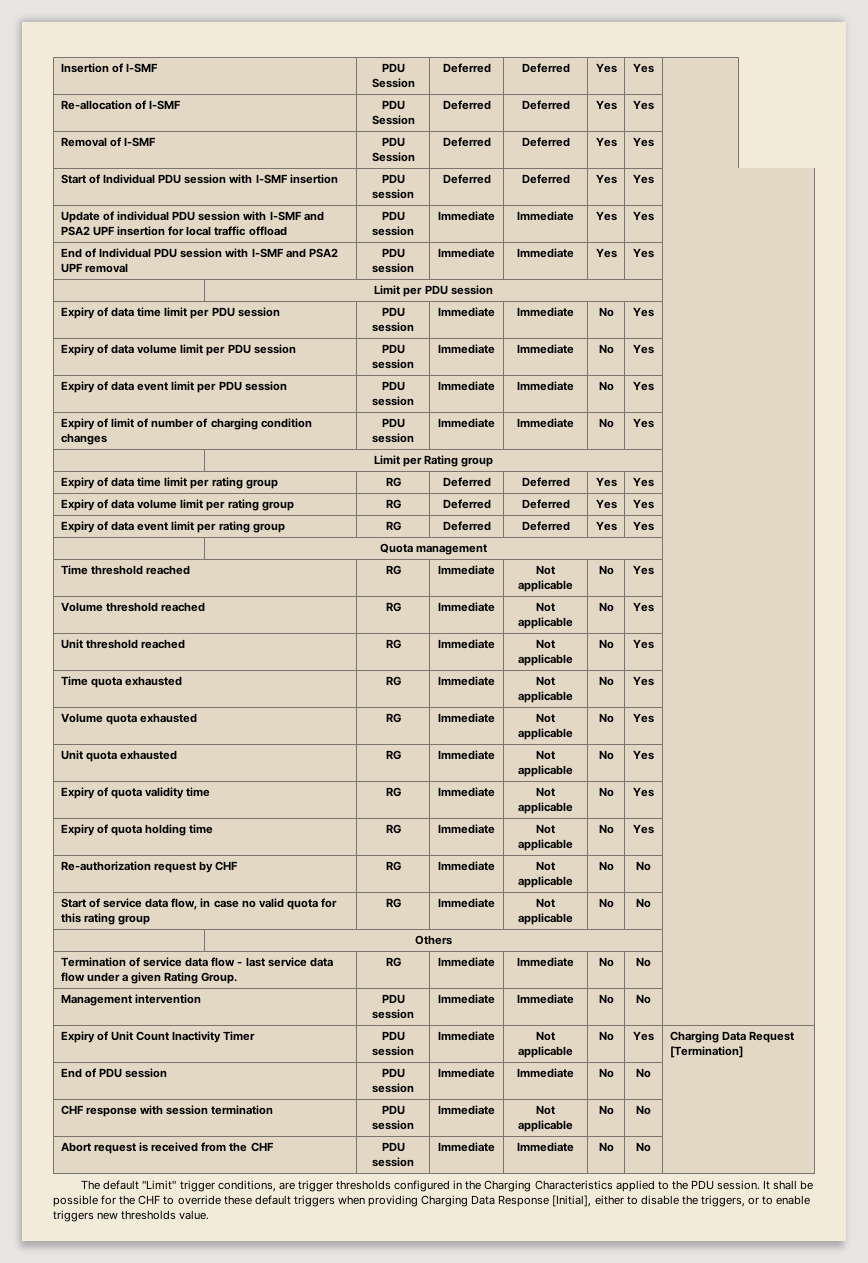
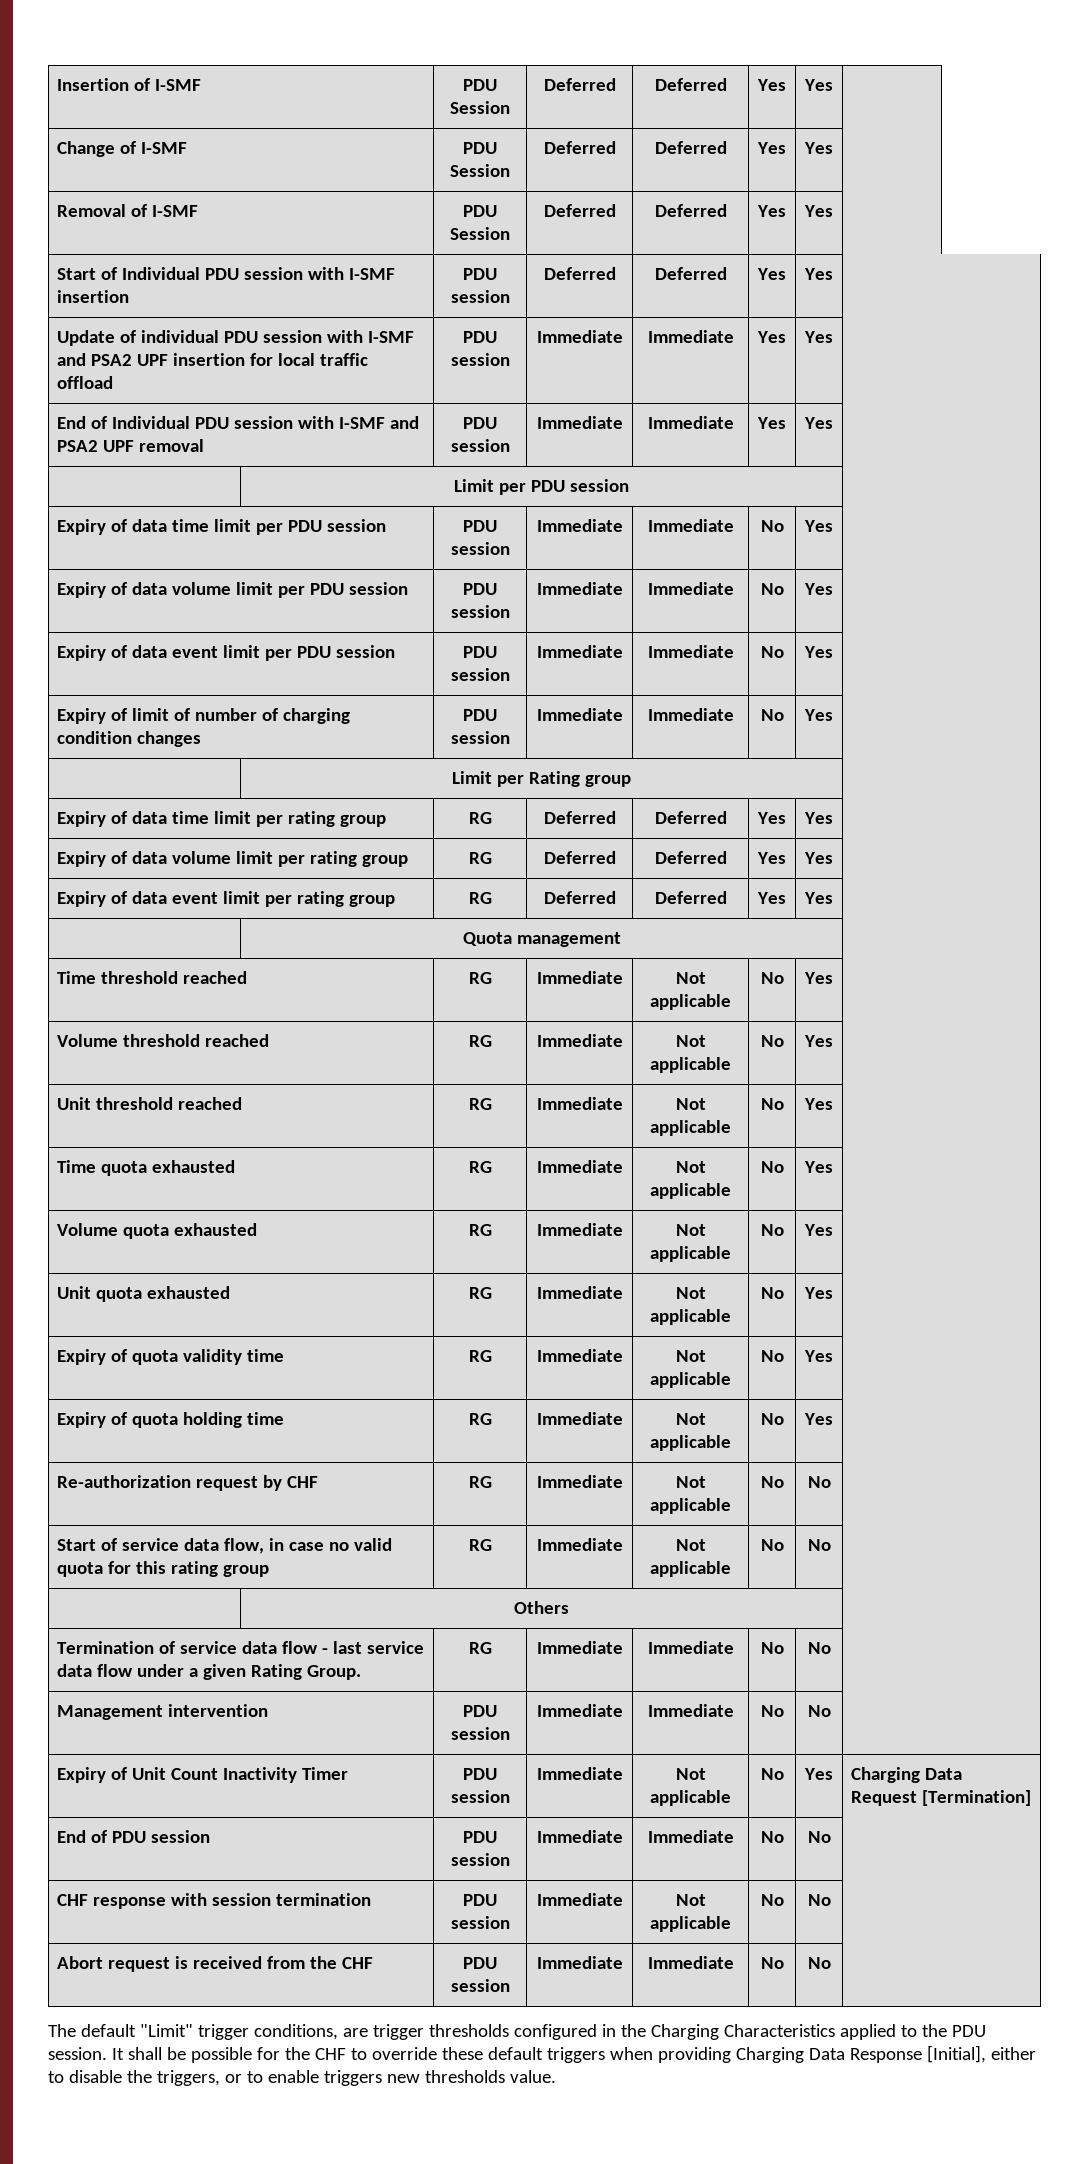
- Re-allocation of I-SMF | PDU Session | Deferred | Deferred | Yes | Yes |
+ Change of I-SMF | PDU Session | Deferred | Deferred | Yes | Yes |

